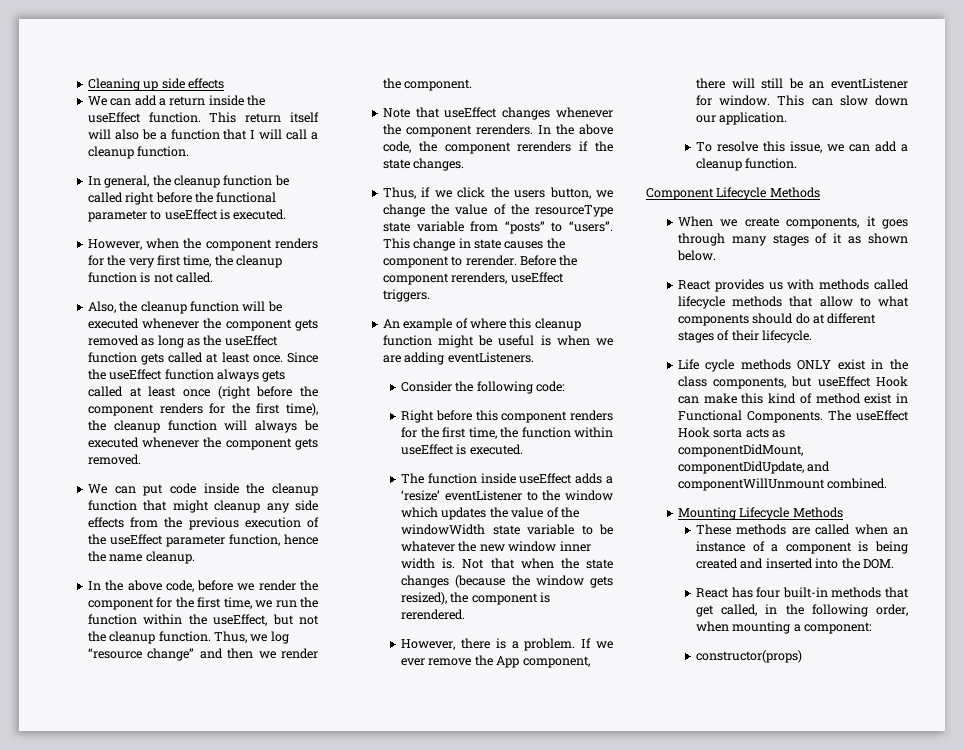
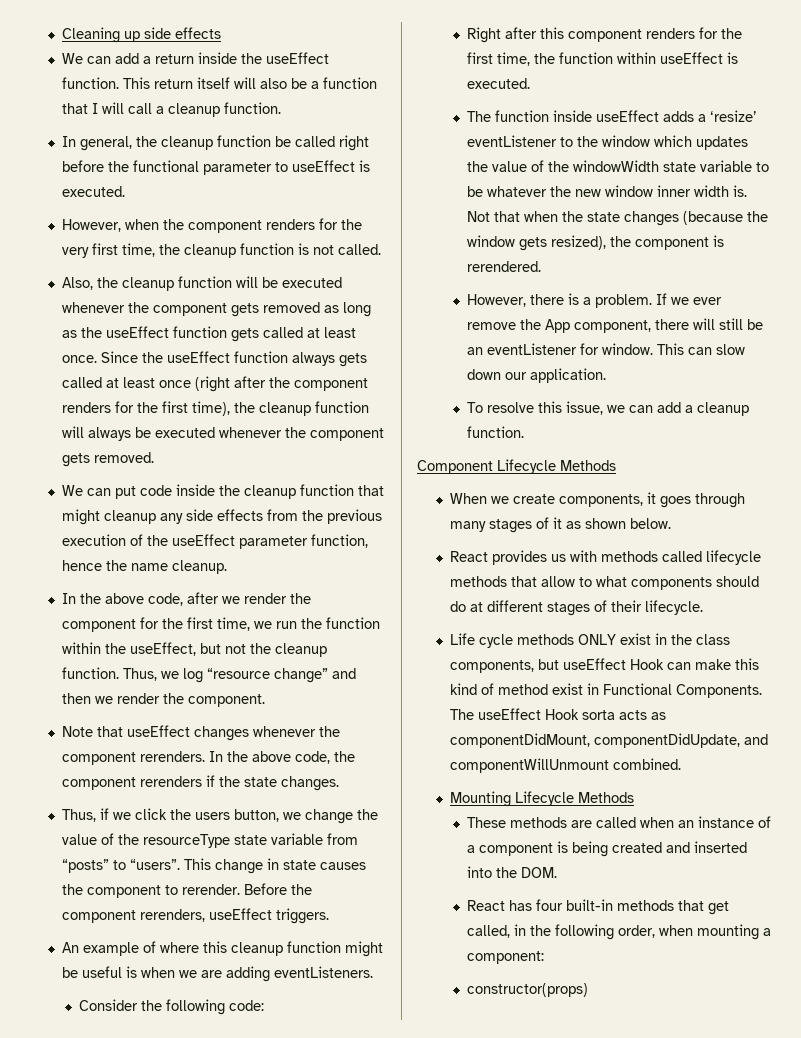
- Since the useEffect function always gets called at least once (right before the component renders for the first time), the cleanup function will always be executed whenever the component gets removed.
+ Since the useEffect function always gets called at least once (right after the component renders for the first time), the cleanup function will always be executed whenever the component gets removed.
- In the above code, before we render the component for the first time, we run the function within the useEffect, but not the cleanup function.
+ In the above code, after we render the component for the first time, we run the function within the useEffect, but not the cleanup function.
- Right before this component renders for the first time, the function within useEffect is executed.
+ Right after this component renders for the first time, the function within useEffect is executed.

